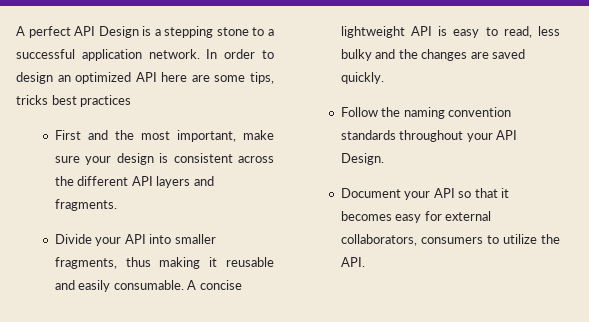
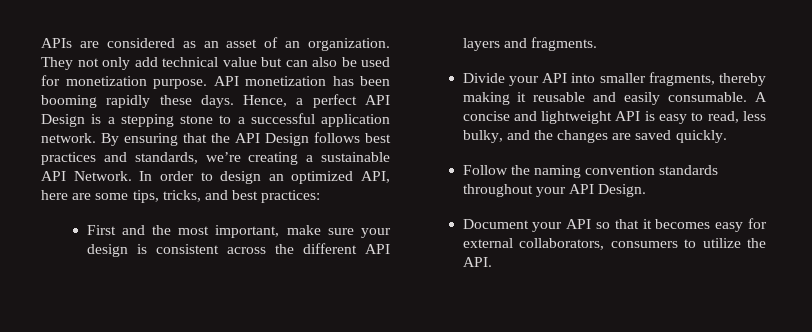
- A perfect API Design is a stepping stone to a successful application network.
+ APIs are considered as an asset of an organization. They not only add technical value but can also be used for monetization purpose. API monetization has been booming rapidly these days. Hence, a perfect API Design is a stepping stone to a successful application network.
+ By ensuring that the API Design follows best practices and standards, we’re creating a sustainable API Network.
- In order to design an optimized API here are some tips, tricks best practices
+ In order to design an optimized API, here are some tips, tricks, and best practices:
- Divide your API into smaller fragments, thus making it reusable and easily consumable.
+ Divide your API into smaller fragments, thereby making it reusable and easily consumable.
- A concise lightweight API is easy to read, less bulky and the changes are saved quickly.
+ A concise and lightweight API is easy to read, less bulky, and the changes are saved quickly.

